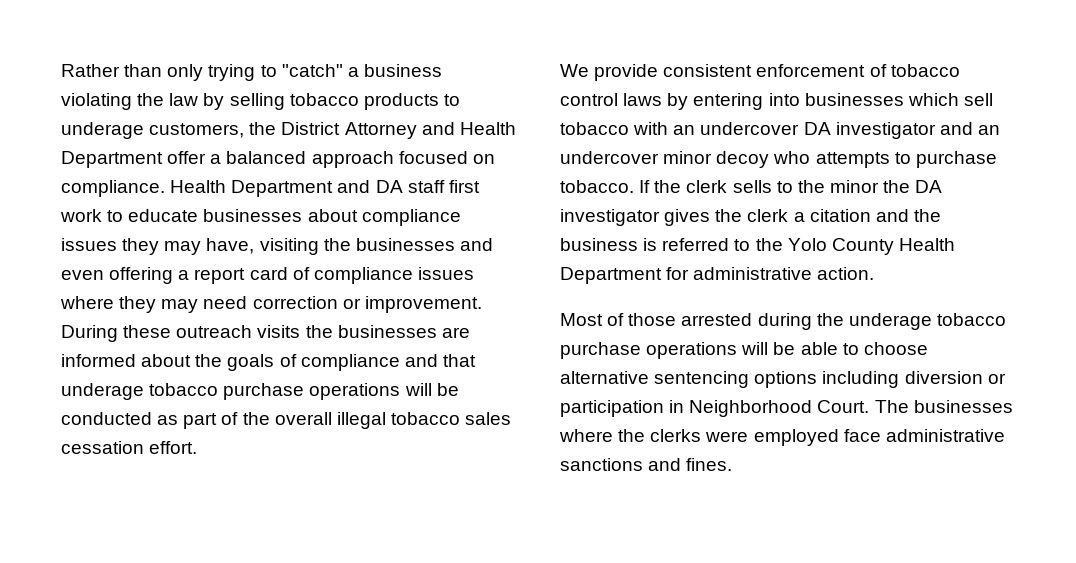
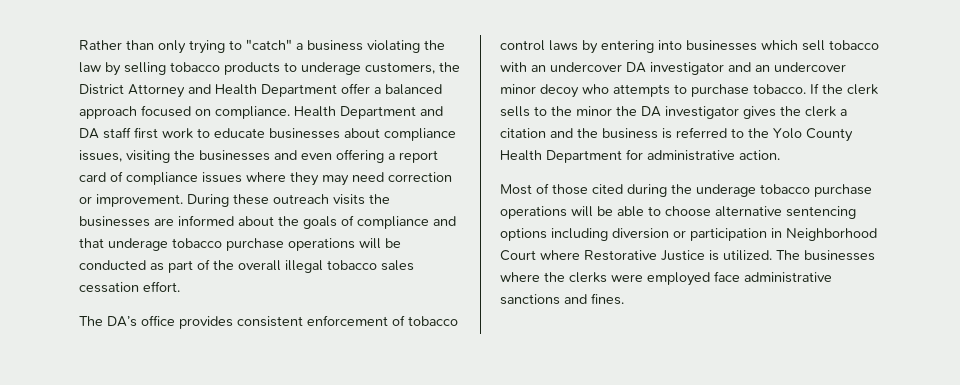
- Health Department and DA staff first work to educate businesses about compliance issues they may have, visiting the businesses and even offering a report card of compliance issues where they may need correction or improvement.
+ Health Department and DA staff first work to educate businesses about compliance issues, visiting the businesses and even offering a report card of compliance issues where they may need correction or improvement.
- We provide consistent enforcement of tobacco control laws by entering into businesses which sell tobacco with an undercover DA investigator and an undercover minor decoy who attempts to purchase tobacco.
+ The DA’s office provides consistent enforcement of tobacco control laws by entering into businesses which sell tobacco with an undercover DA investigator and an undercover minor decoy who attempts to purchase tobacco.
- Most of those arrested during the underage tobacco purchase operations will be able to choose alternative sentencing options including diversion or participation in Neighborhood Court.
+ Most of those cited during the underage tobacco purchase operations will be able to choose alternative sentencing options including diversion or participation in Neighborhood Court where Restorative Justice is utilized.

